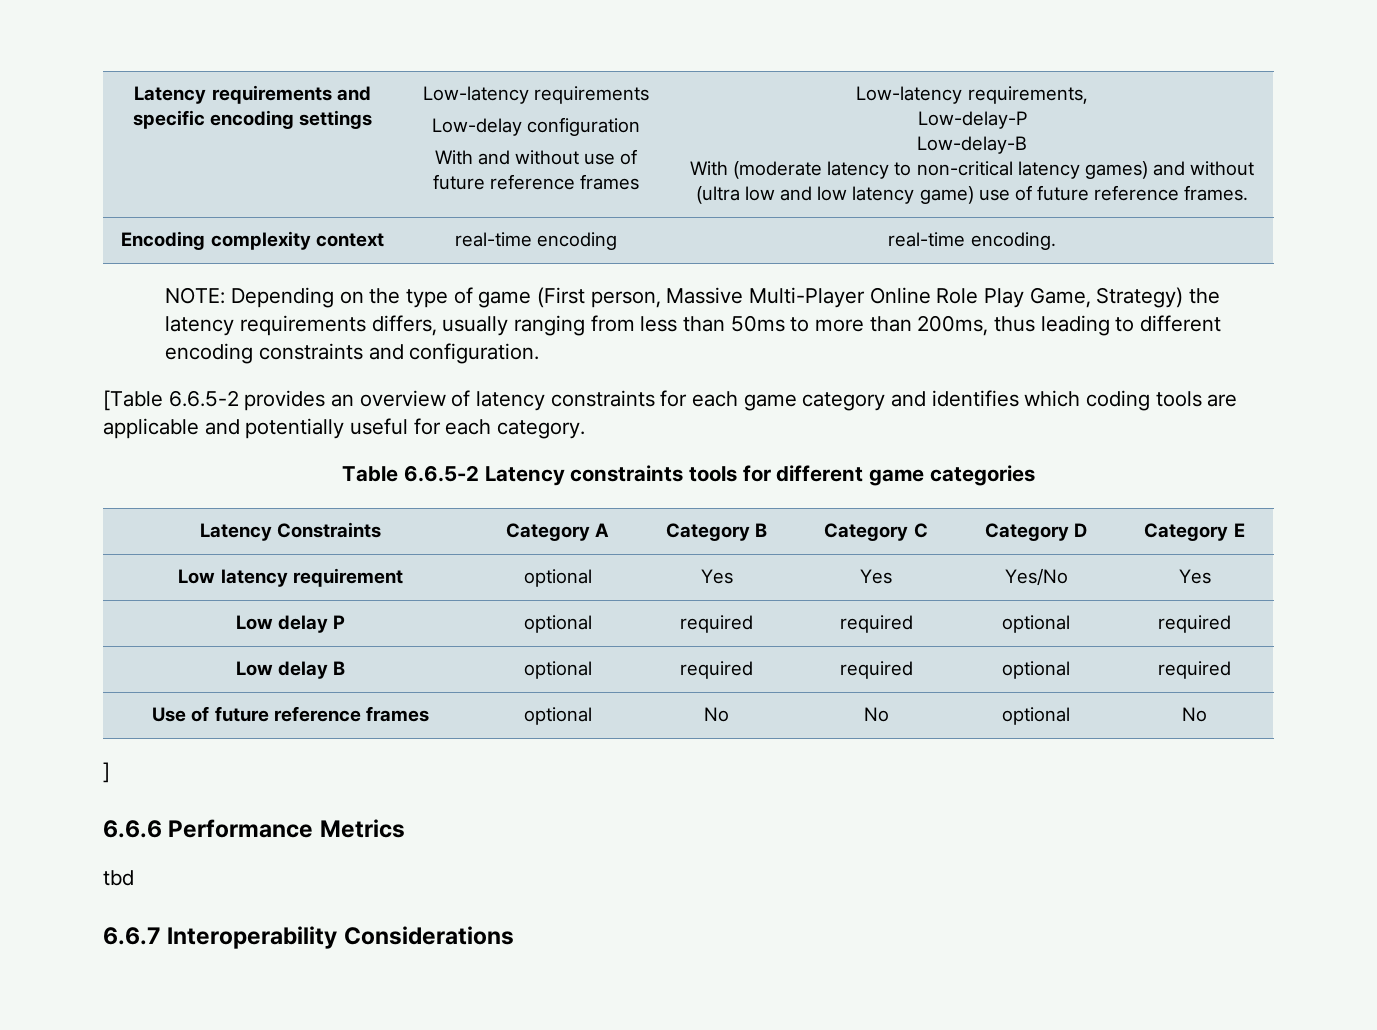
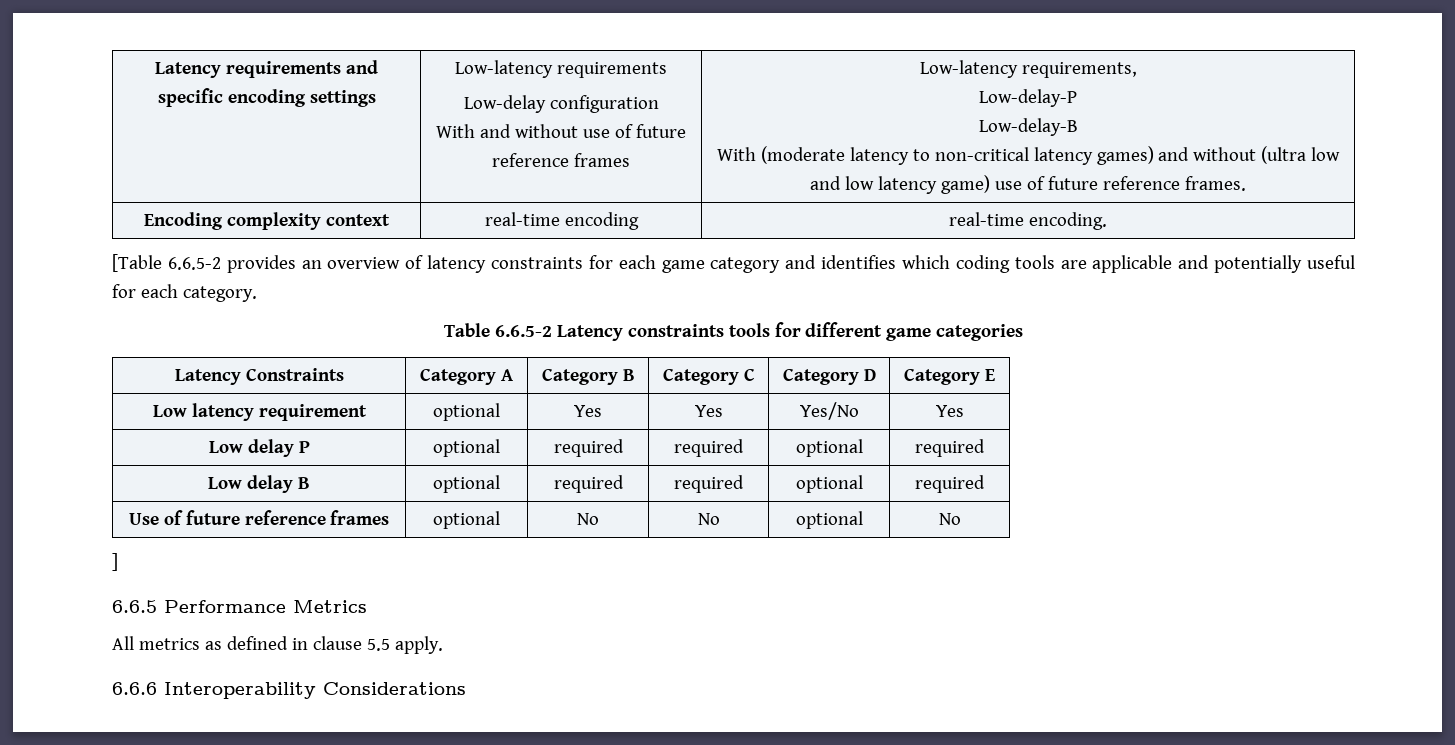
- NOTE: Depending on the type of game (First person, Massive Multi-Player Online Role Play Game, Strategy) the latency requirements differs, usually ranging from less than 50ms to more than 200ms, thus leading to different encoding constraints and configuration.
- 6.6.6 Performance Metrics
+ 6.6.5 Performance Metrics
- tbd
- 6.6.7 Interoperability Considerations
+ All metrics as defined in clause 5.5 apply.
+ 6.6.6 Interoperability Considerations

